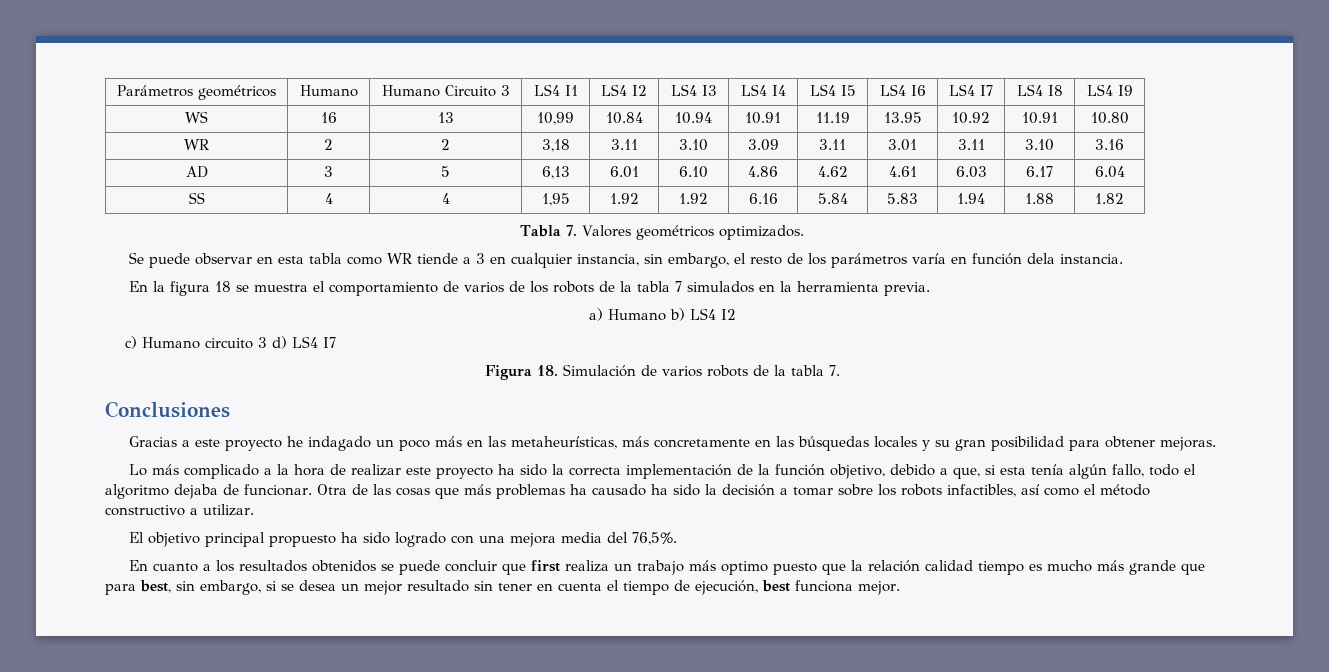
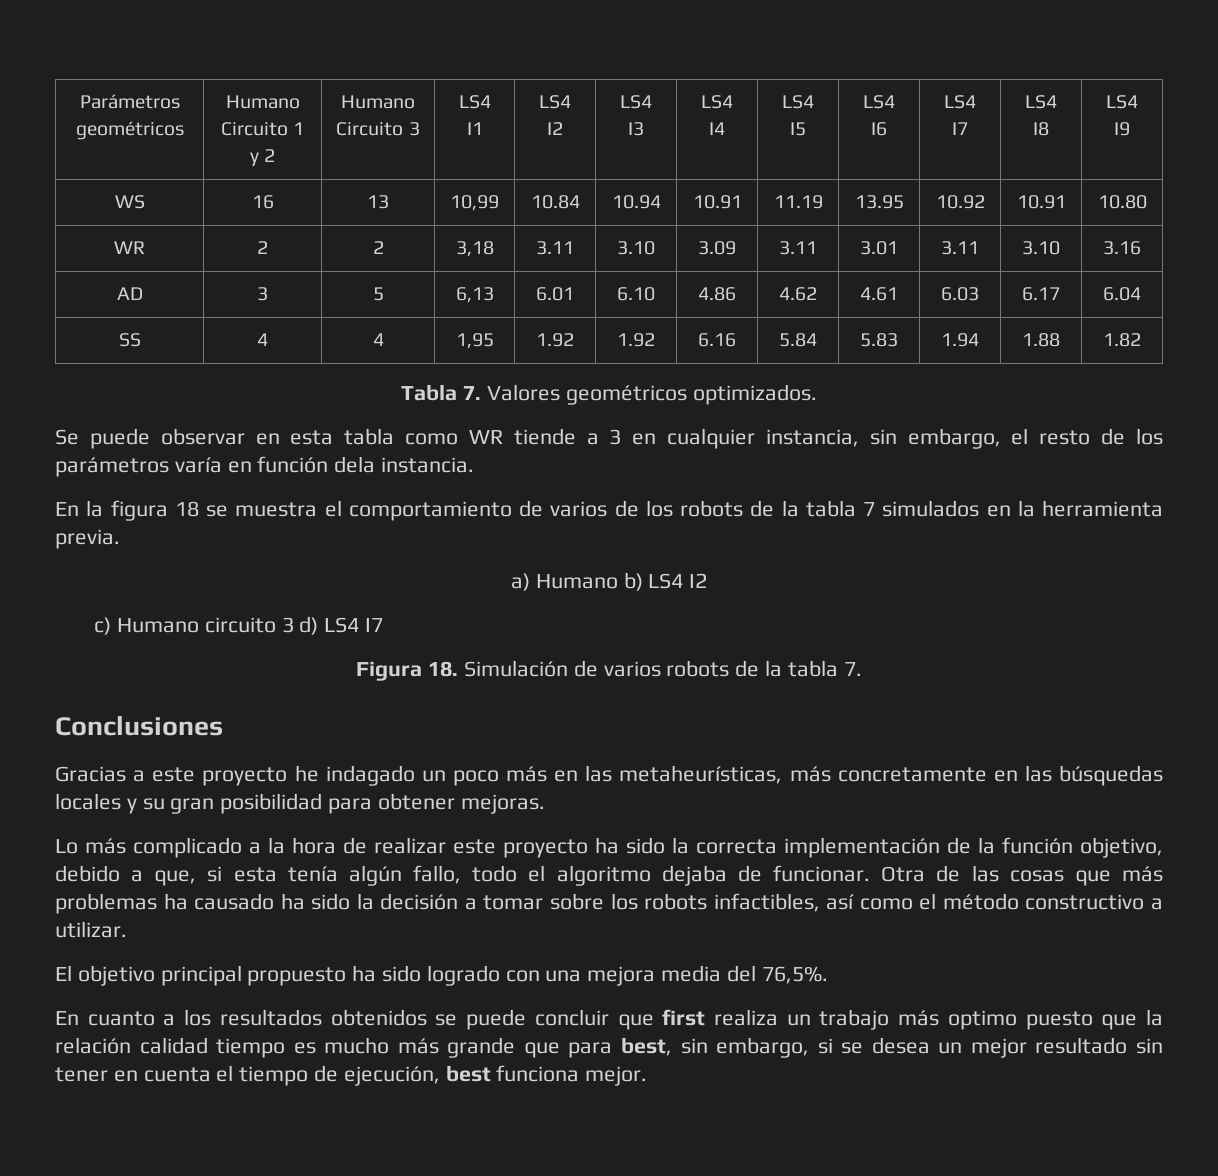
- Parámetros geométricos | Humano | Humano Circuito 3 | LS4 I1 | LS4 I2 | LS4 I3 | LS4 I4 | LS4 I5 | LS4 I6 | LS4 I7 | LS4 I8 | LS4 I9
+ Parámetros geométricos | Humano Circuito 1 y 2 | Humano Circuito 3 | LS4 I1 | LS4 I2 | LS4 I3 | LS4 I4 | LS4 I5 | LS4 I6 | LS4 I7 | LS4 I8 | LS4 I9

